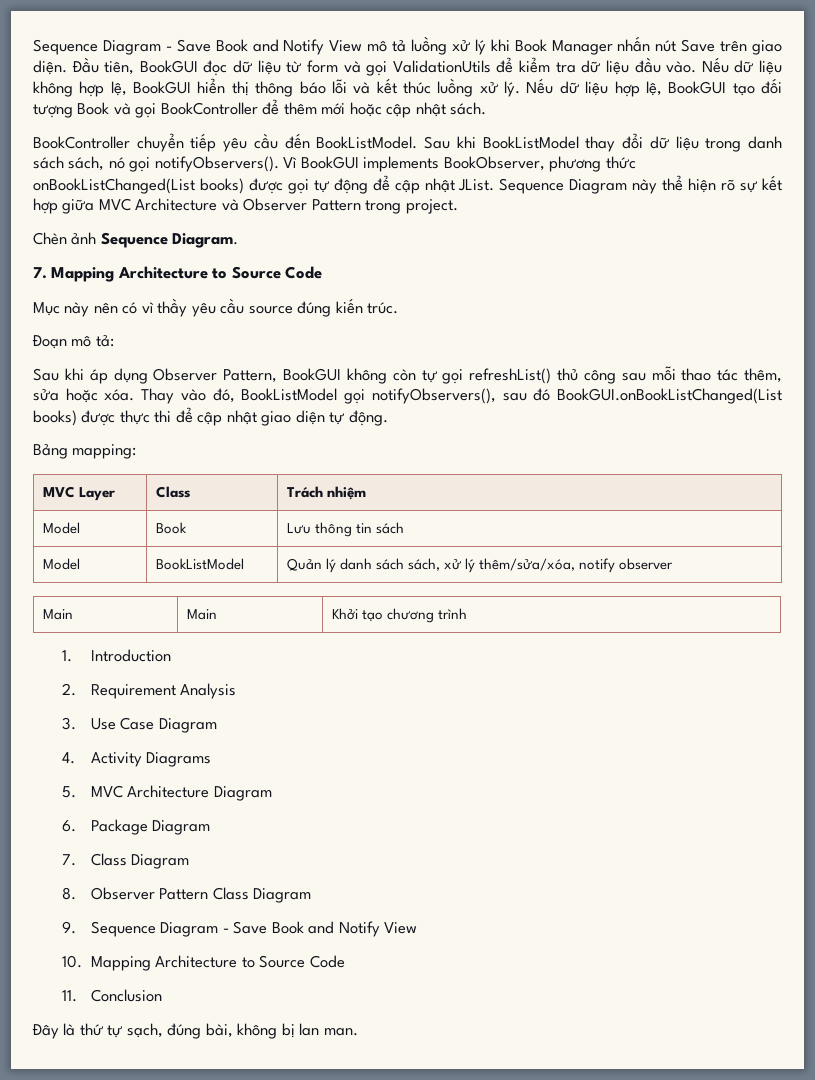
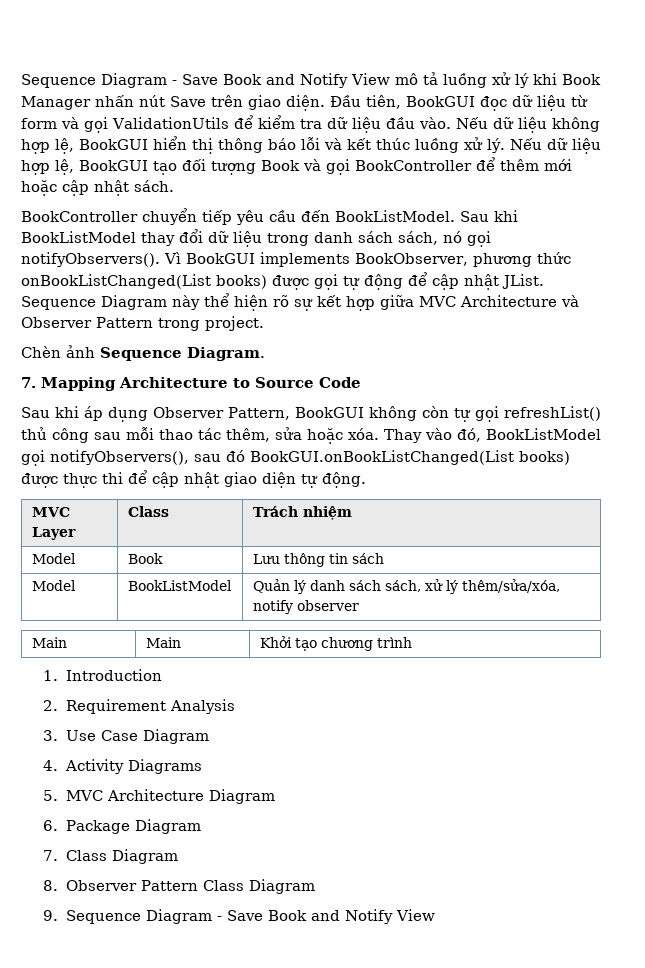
- Mục này nên có vì thầy yêu cầu source đúng kiến trúc.
- Đoạn mô tả:
- Bảng mapping:
- 10. Mapping Architecture to Source Code
- 11. Conclusion
- Đây là thứ tự sạch, đúng bài, không bị lan man.

